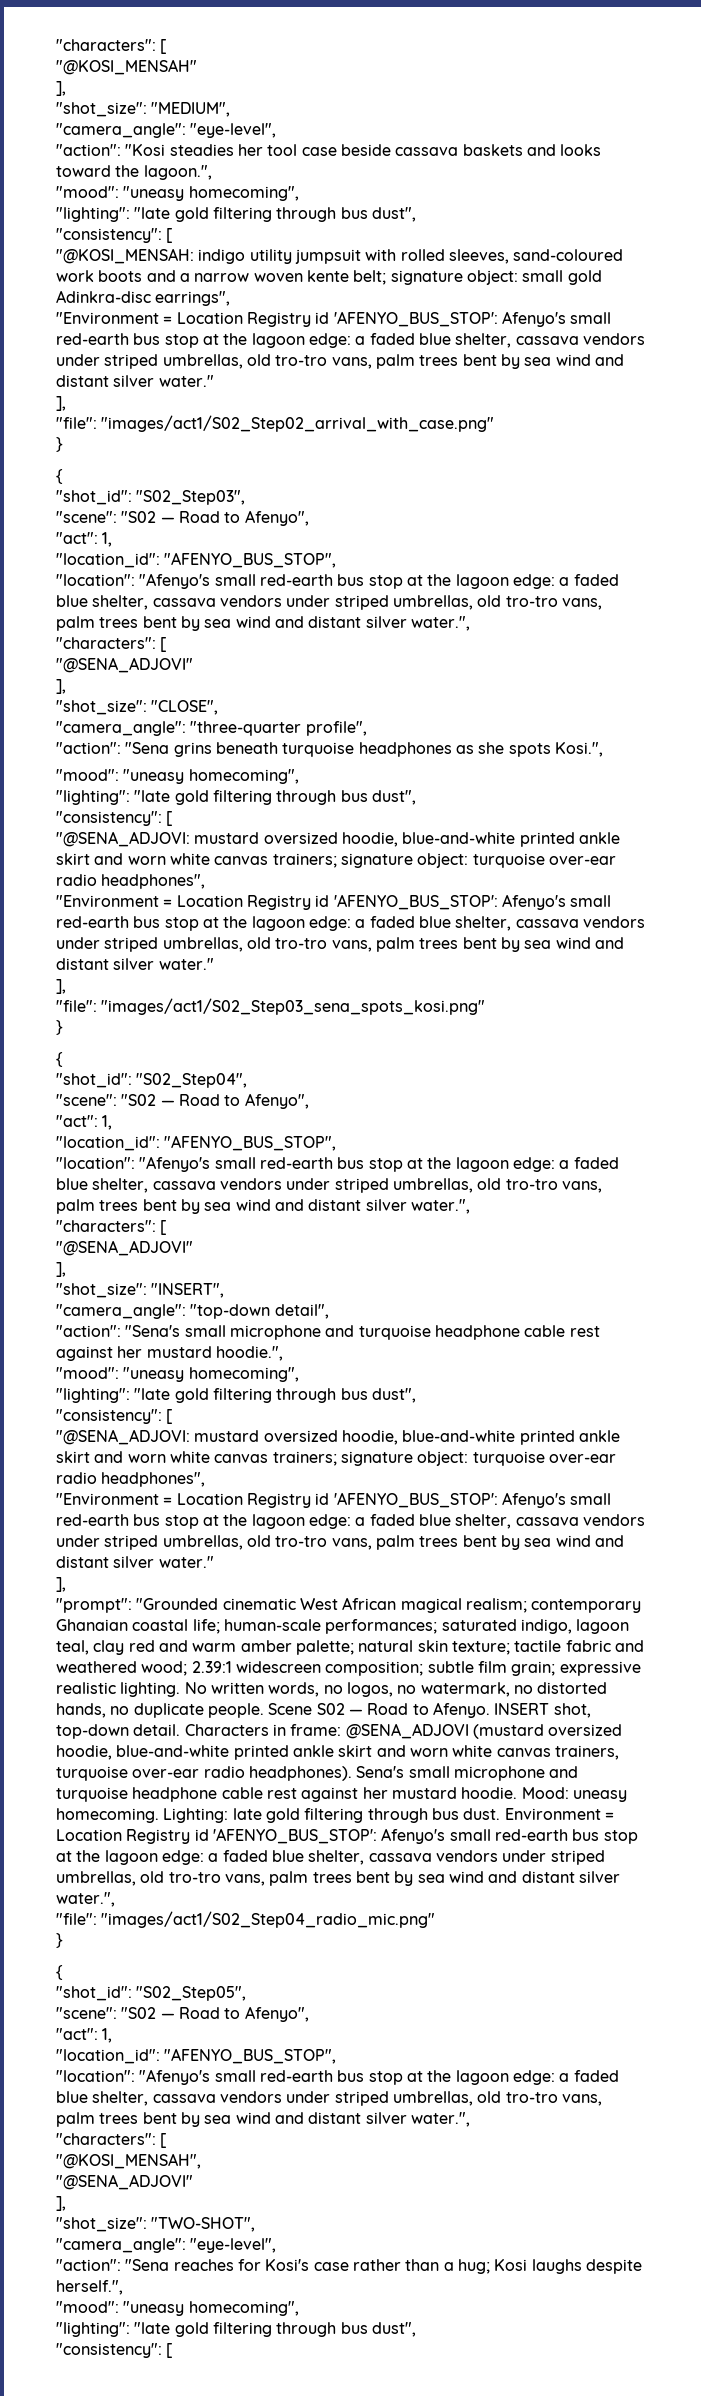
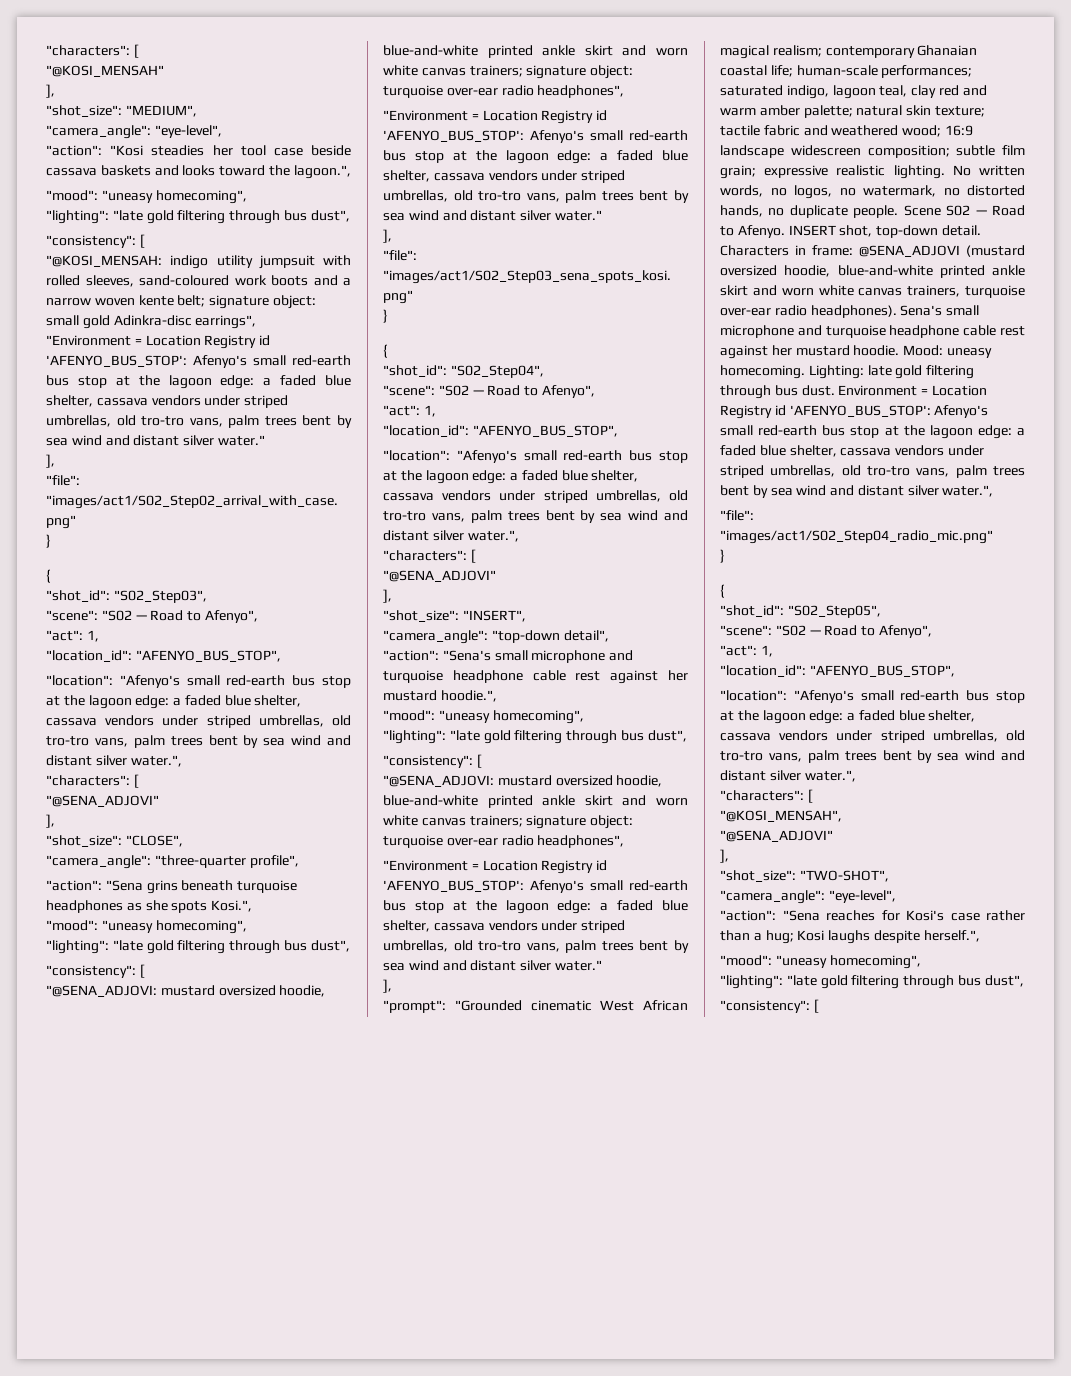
- "prompt": "Grounded cinematic West African magical realism; contemporary Ghanaian coastal life; human-scale performances; saturated indigo, lagoon teal, clay red and warm amber palette; natural skin texture; tactile fabric and weathered wood; 2.39:1 widescreen composition; subtle film grain; expressive realistic lighting.
+ "prompt": "Grounded cinematic West African magical realism; contemporary Ghanaian coastal life; human-scale performances; saturated indigo, lagoon teal, clay red and warm amber palette; natural skin texture; tactile fabric and weathered wood; 16:9 landscape widescreen composition; subtle film grain; expressive realistic lighting.

